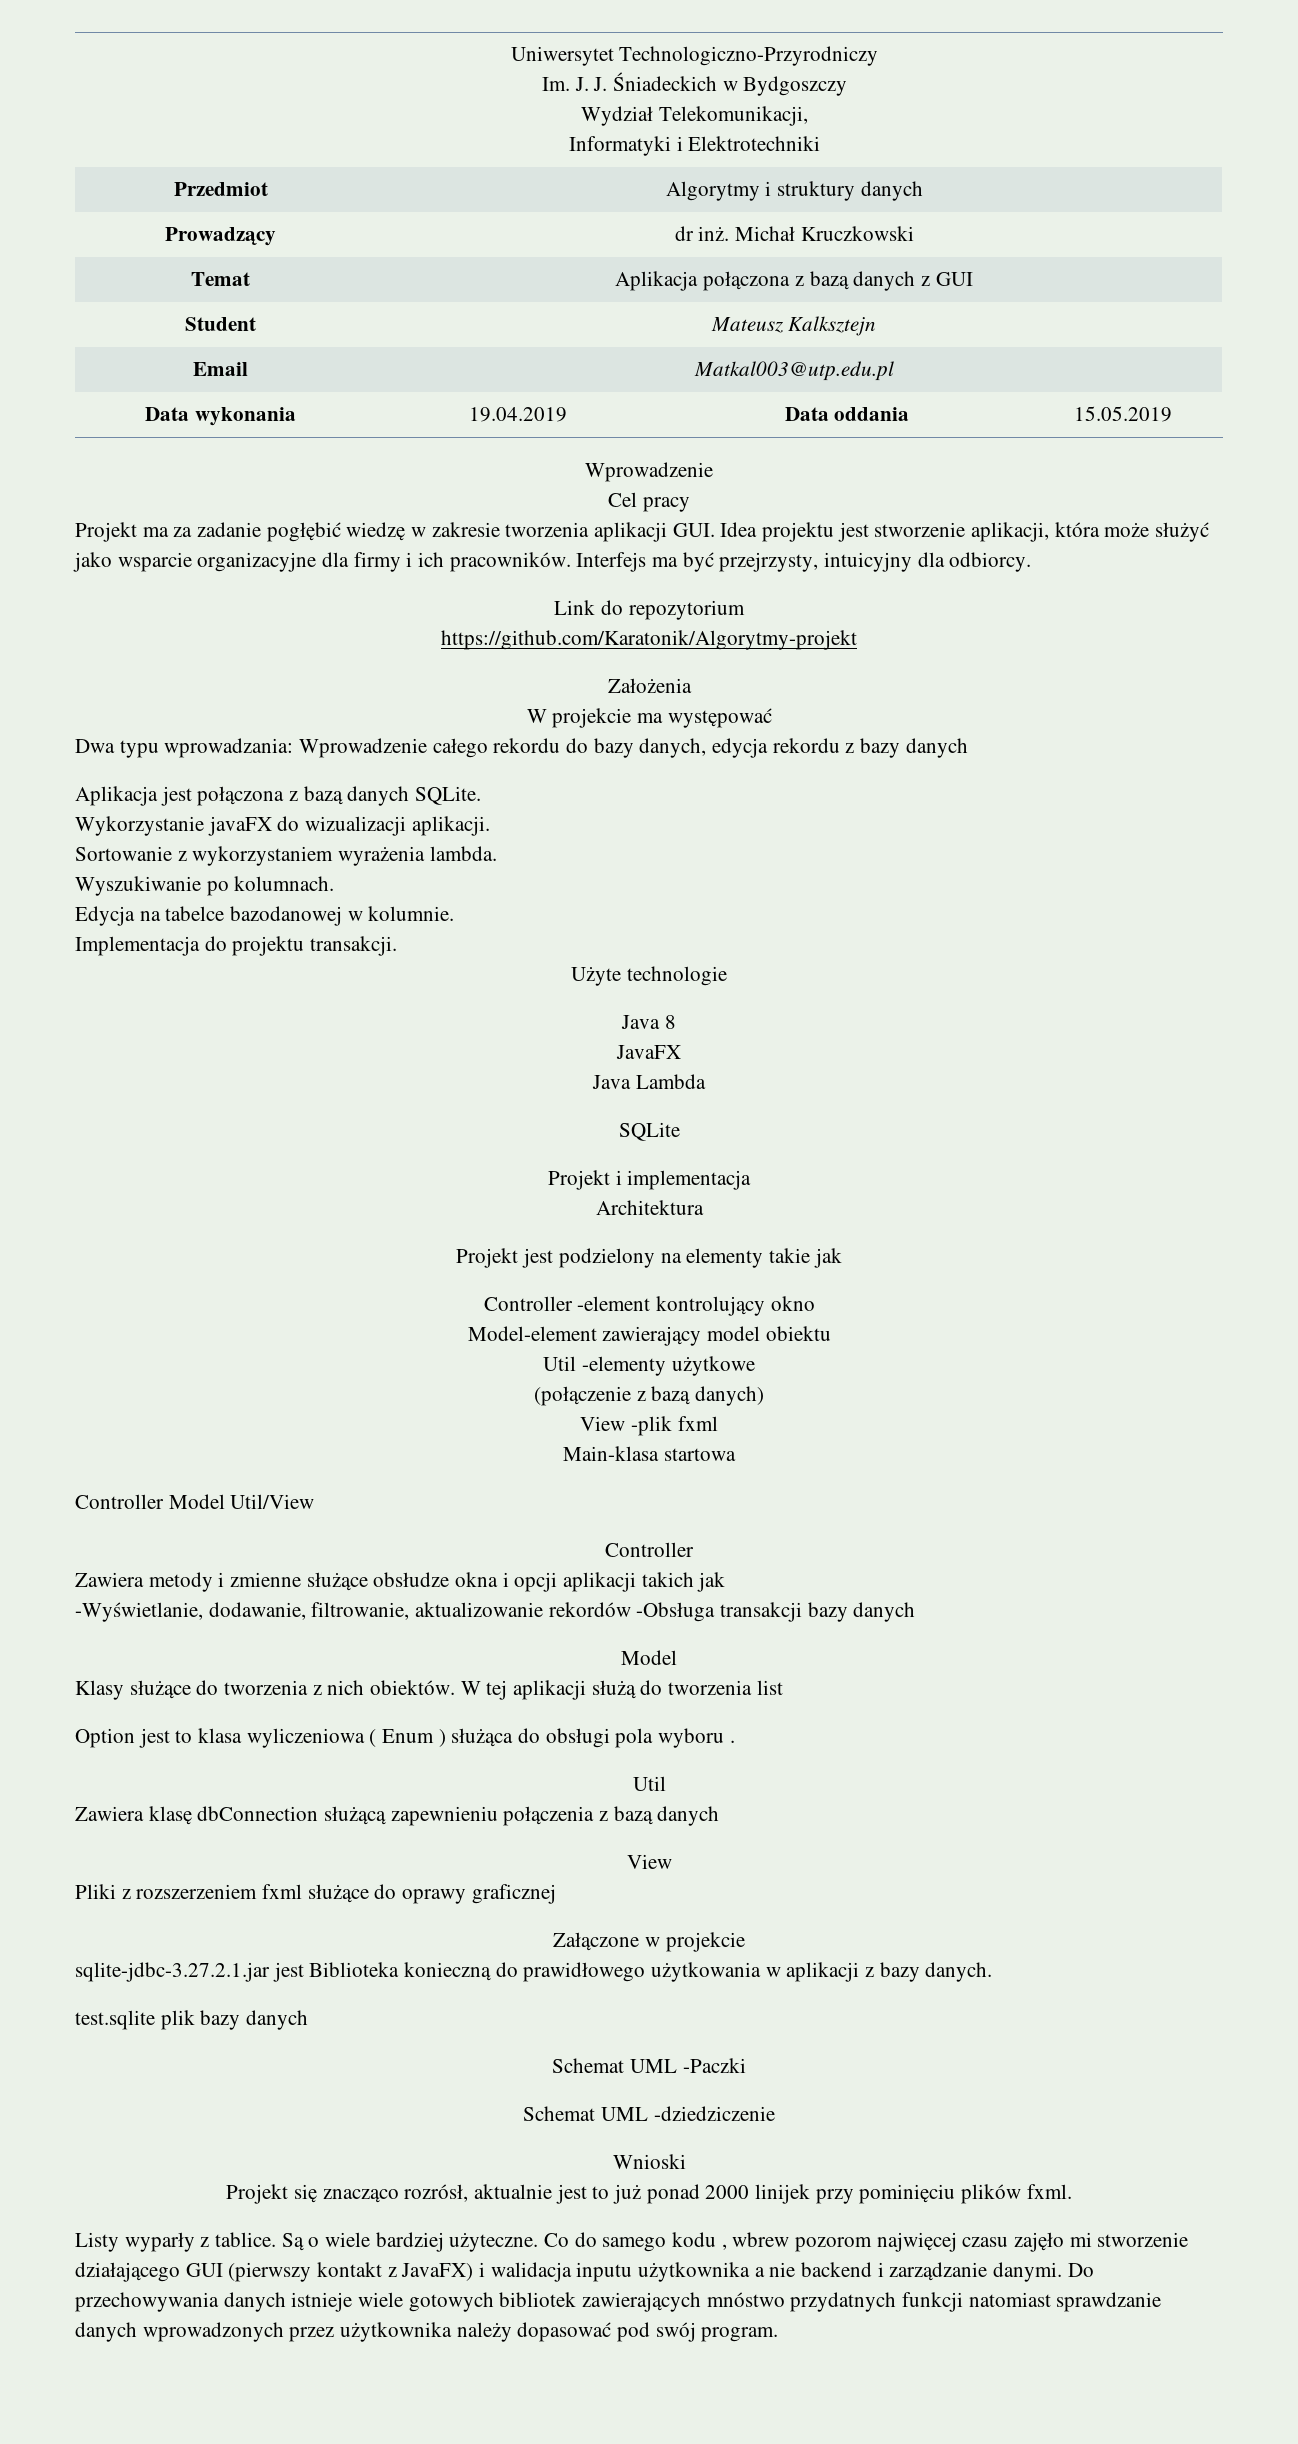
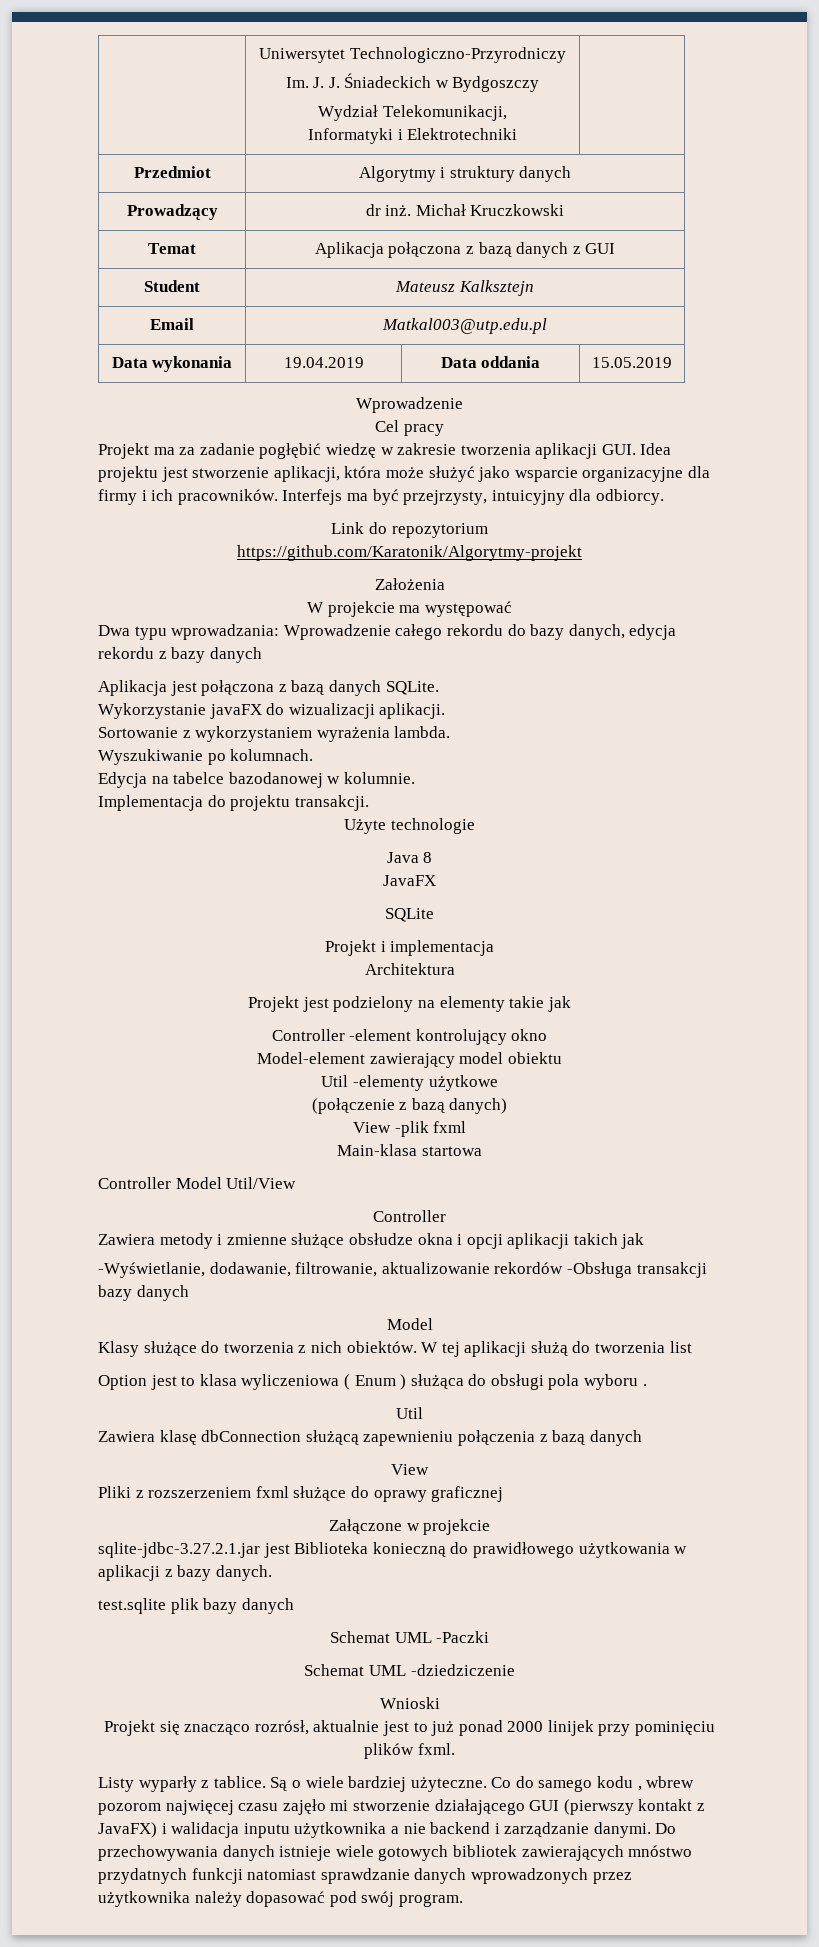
- Java Lambda

